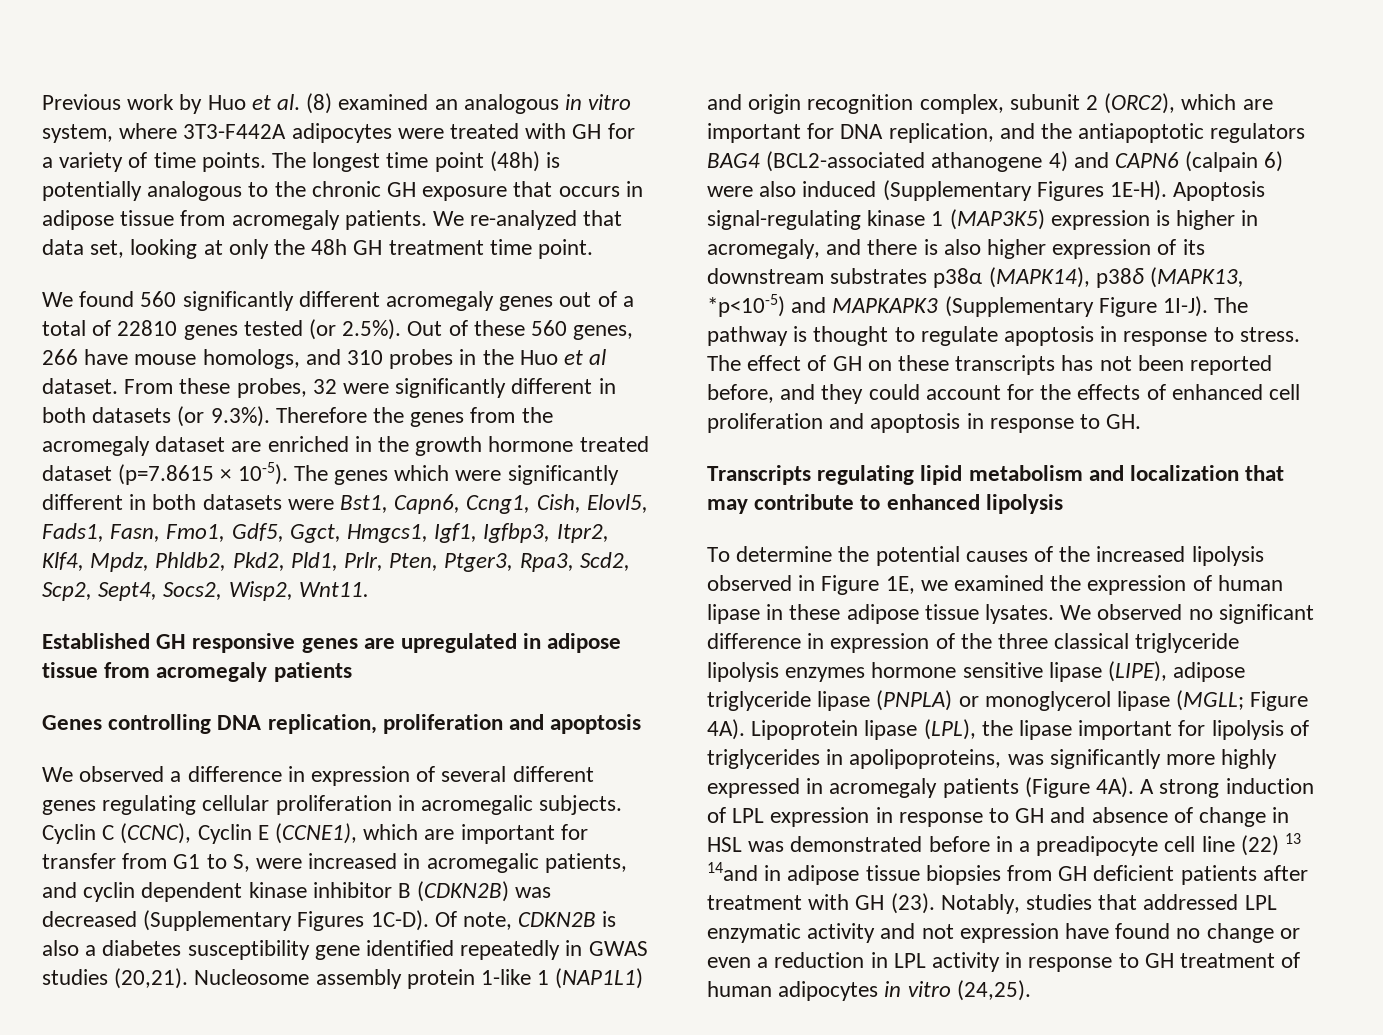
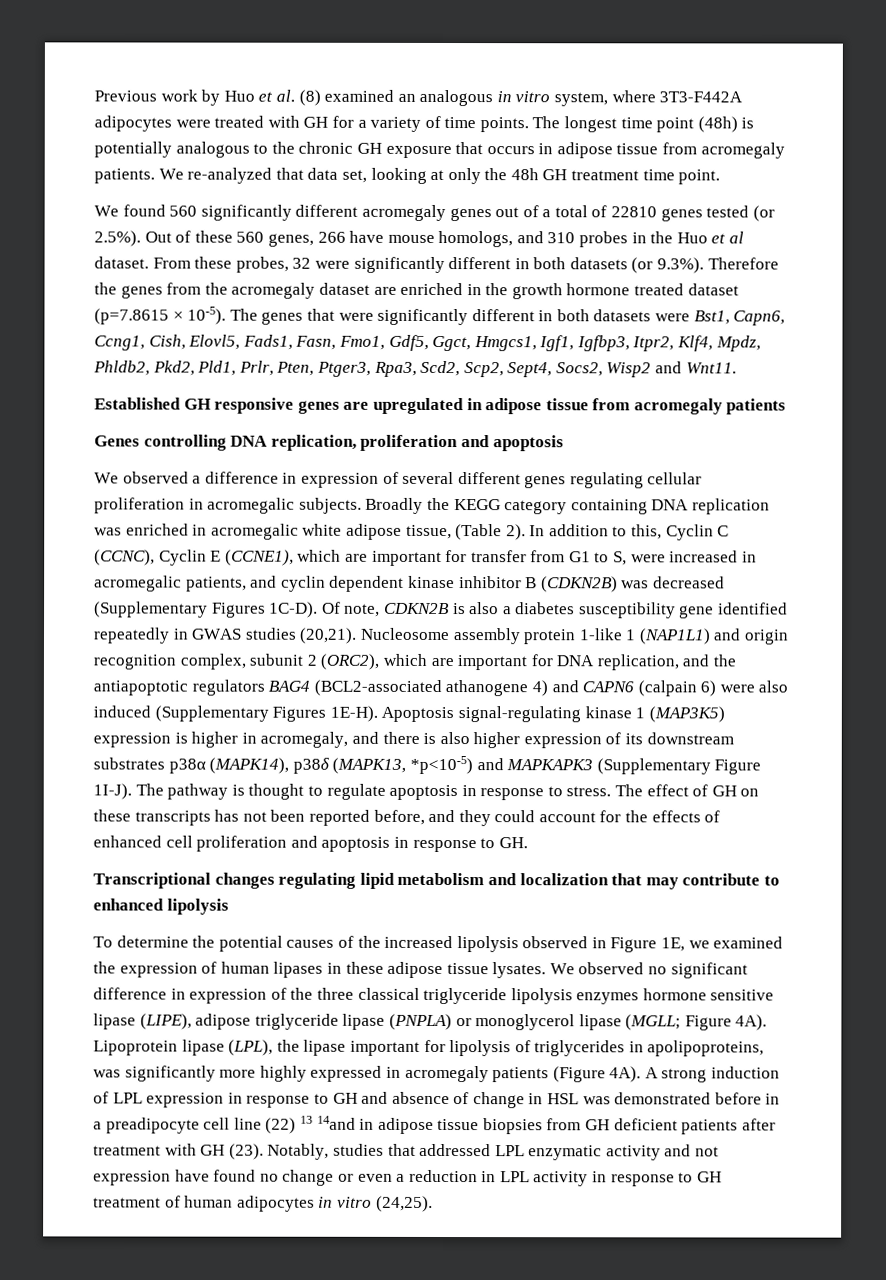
- The genes which were significantly different in both datasets were Bst1, Capn6, Ccng1, Cish, Elovl5, Fads1, Fasn, Fmo1, Gdf5, Ggct, Hmgcs1, Igf1, Igfbp3, Itpr2, Klf4, Mpdz, Phldb2, Pkd2, Pld1, Prlr, Pten, Ptger3, Rpa3, Scd2, Scp2, Sept4, Socs2, Wisp2, Wnt11.
+ The genes that were significantly different in both datasets were Bst1, Capn6, Ccng1, Cish, Elovl5, Fads1, Fasn, Fmo1, Gdf5, Ggct, Hmgcs1, Igf1, Igfbp3, Itpr2, Klf4, Mpdz, Phldb2, Pkd2, Pld1, Prlr, Pten, Ptger3, Rpa3, Scd2, Scp2, Sept4, Socs2, Wisp2 and Wnt11.
- Cyclin C (CCNC), Cyclin E (CCNE1), which are important for transfer from G1 to S, were increased in acromegalic patients, and cyclin dependent kinase inhibitor B (CDKN2B) was decreased (Supplementary Figures 1C-D).
+ Broadly the KEGG category containing DNA replication was enriched in acromegalic white adipose tissue, (Table 2). In addition to this, Cyclin C (CCNC), Cyclin E (CCNE1), which are important for transfer from G1 to S, were increased in acromegalic patients, and cyclin dependent kinase inhibitor B (CDKN2B) was decreased (Supplementary Figures 1C-D).
- Transcripts regulating lipid metabolism and localization that may contribute to enhanced lipolysis
+ Transcriptional changes regulating lipid metabolism and localization that may contribute to enhanced lipolysis
- To determine the potential causes of the increased lipolysis observed in Figure 1E, we examined the expression of human lipase in these adipose tissue lysates.
+ To determine the potential causes of the increased lipolysis observed in Figure 1E, we examined the expression of human lipases in these adipose tissue lysates.

